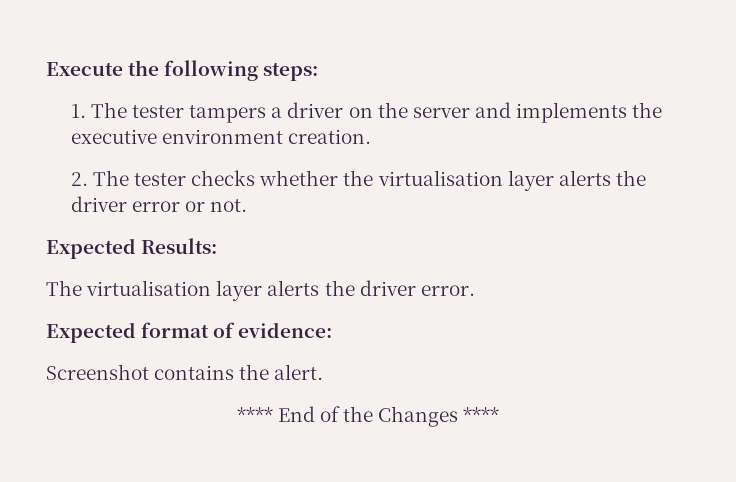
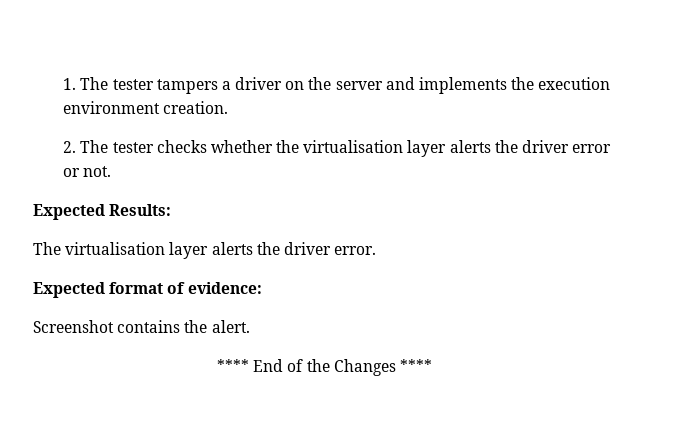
- Execute the following steps:
- 1. The tester tampers a driver on the server and implements the executive environment creation.
+ 1. The tester tampers a driver on the server and implements the execution environment creation.

